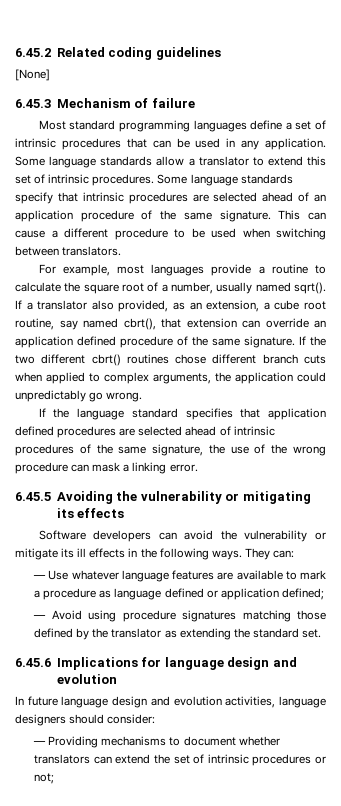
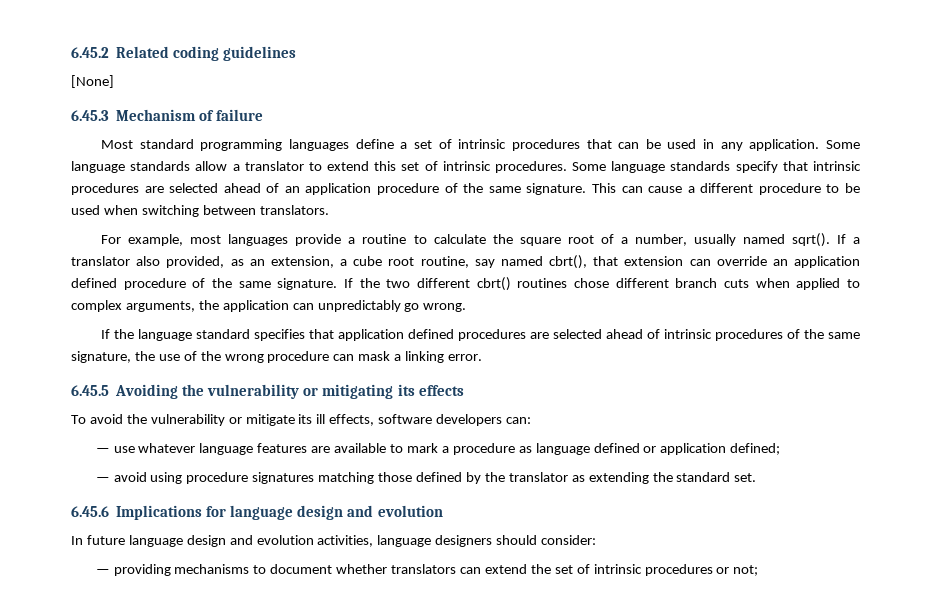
- If the two different cbrt() routines chose different branch cuts when applied to complex arguments, the application could unpredictably go wrong.
+ If the two different cbrt() routines chose different branch cuts when applied to complex arguments, the application can unpredictably go wrong.
- Software developers can avoid the vulnerability or mitigate its ill effects in the following ways. They can:
+ To avoid the vulnerability or mitigate its ill effects, software developers can:
- — Use whatever language features are available to mark a procedure as language defined or application defined;
+ — use whatever language features are available to mark a procedure as language defined or application defined;
- — Avoid using procedure signatures matching those defined by the translator as extending the standard set.
+ — avoid using procedure signatures matching those defined by the translator as extending the standard set.
- — Providing mechanisms to document whether translators can extend the set of intrinsic procedures or not;
+ — providing mechanisms to document whether translators can extend the set of intrinsic procedures or not;

